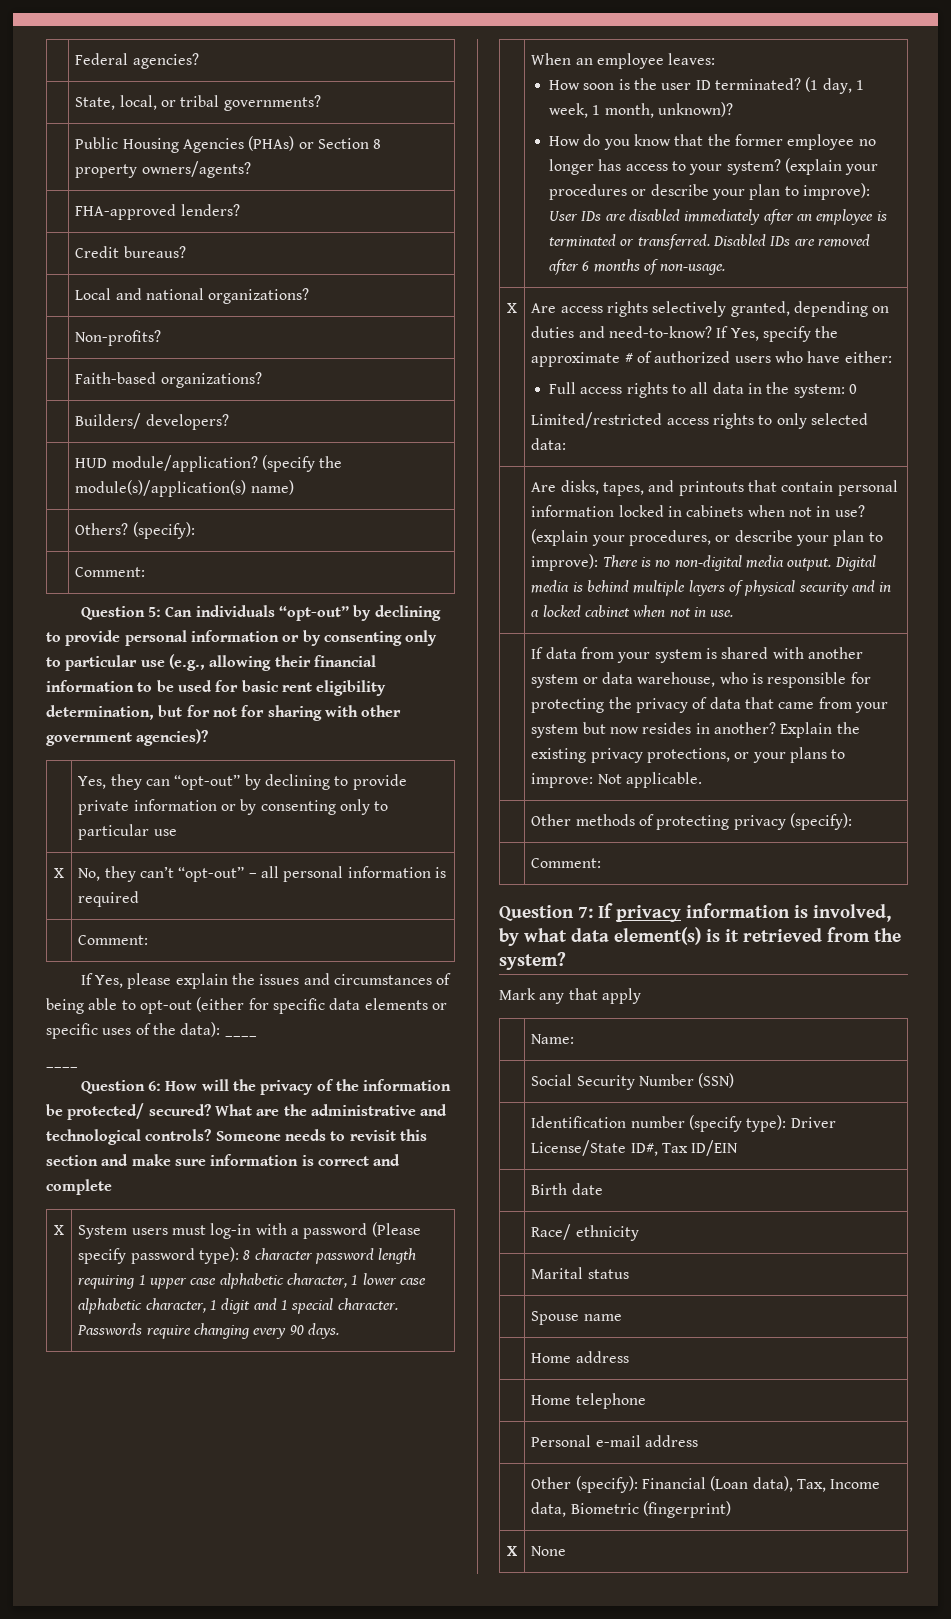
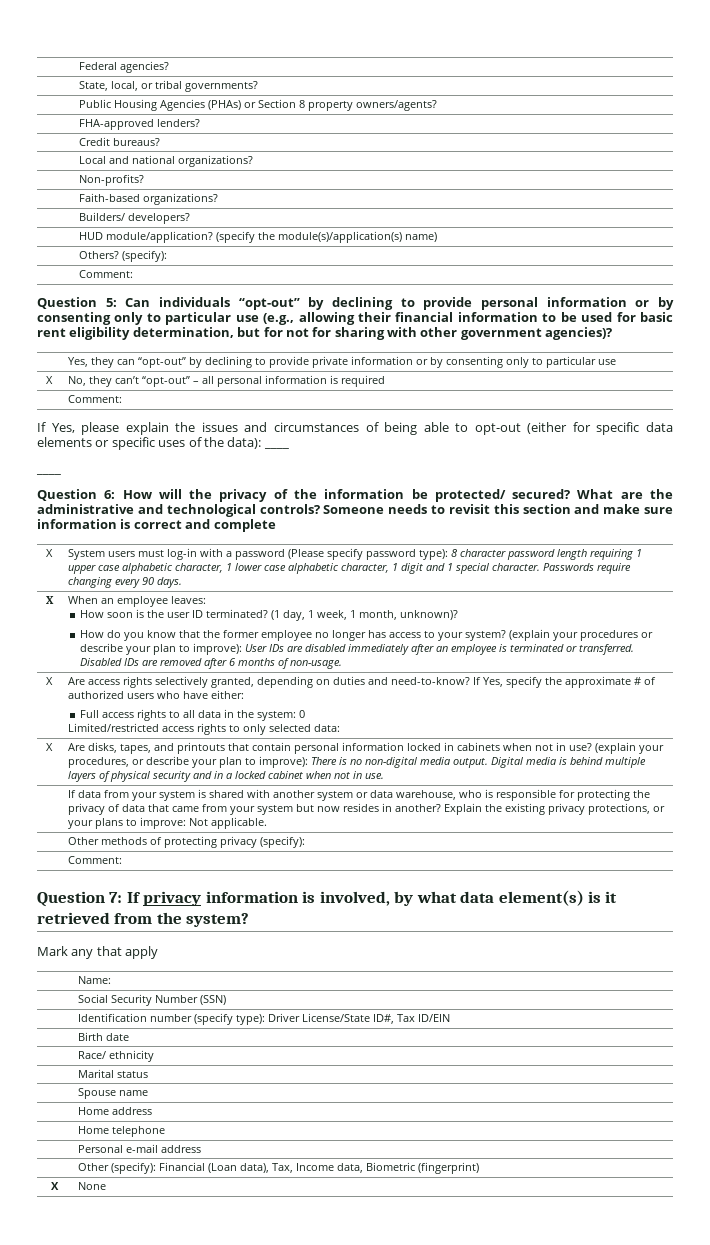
  X | System users must log-in with a password (Please specify password type): 8 character password length requiring 1 upper case alphabetic character, 1 lower case alphabetic character, 1 digit and 1 special character. Passwords require changing every 90 days.
+ X
  X | Are access rights selectively granted, depending on duties and need-to-know? If Yes, specify the approximate # of authorized users who have either:
  Full access rights to all data in the system: 0
  Limited/restricted access rights to only selected data:
+ X

